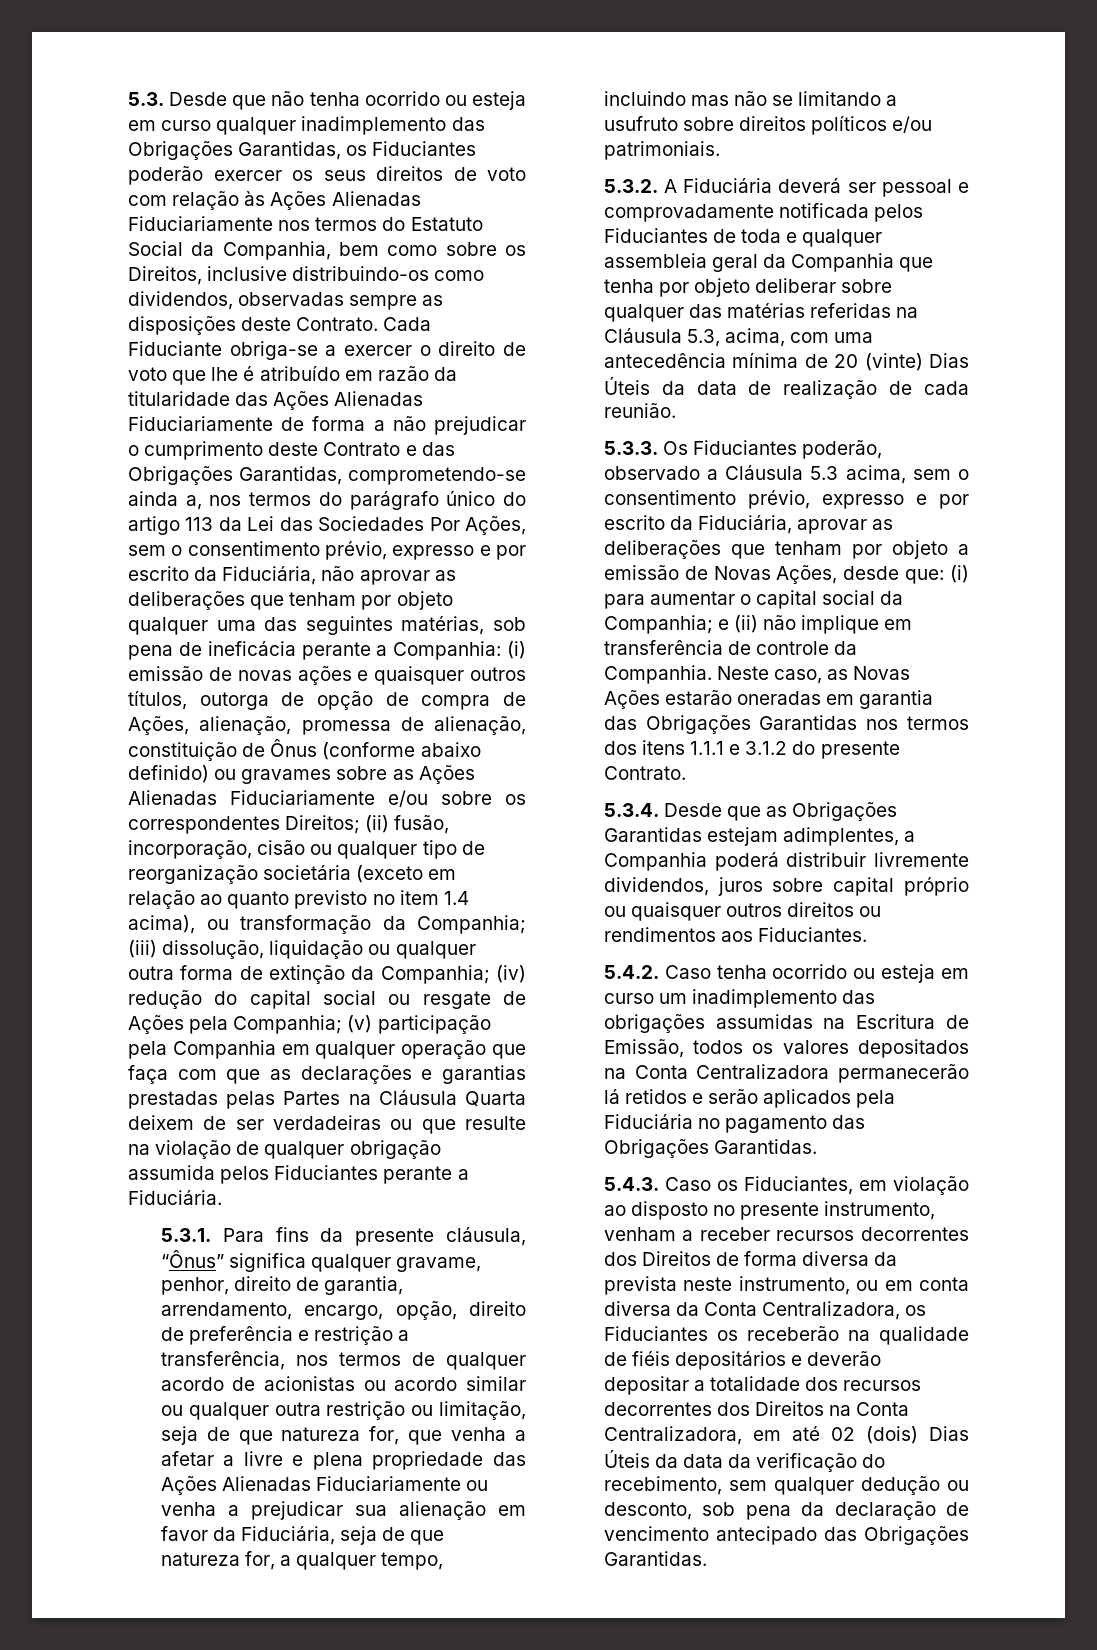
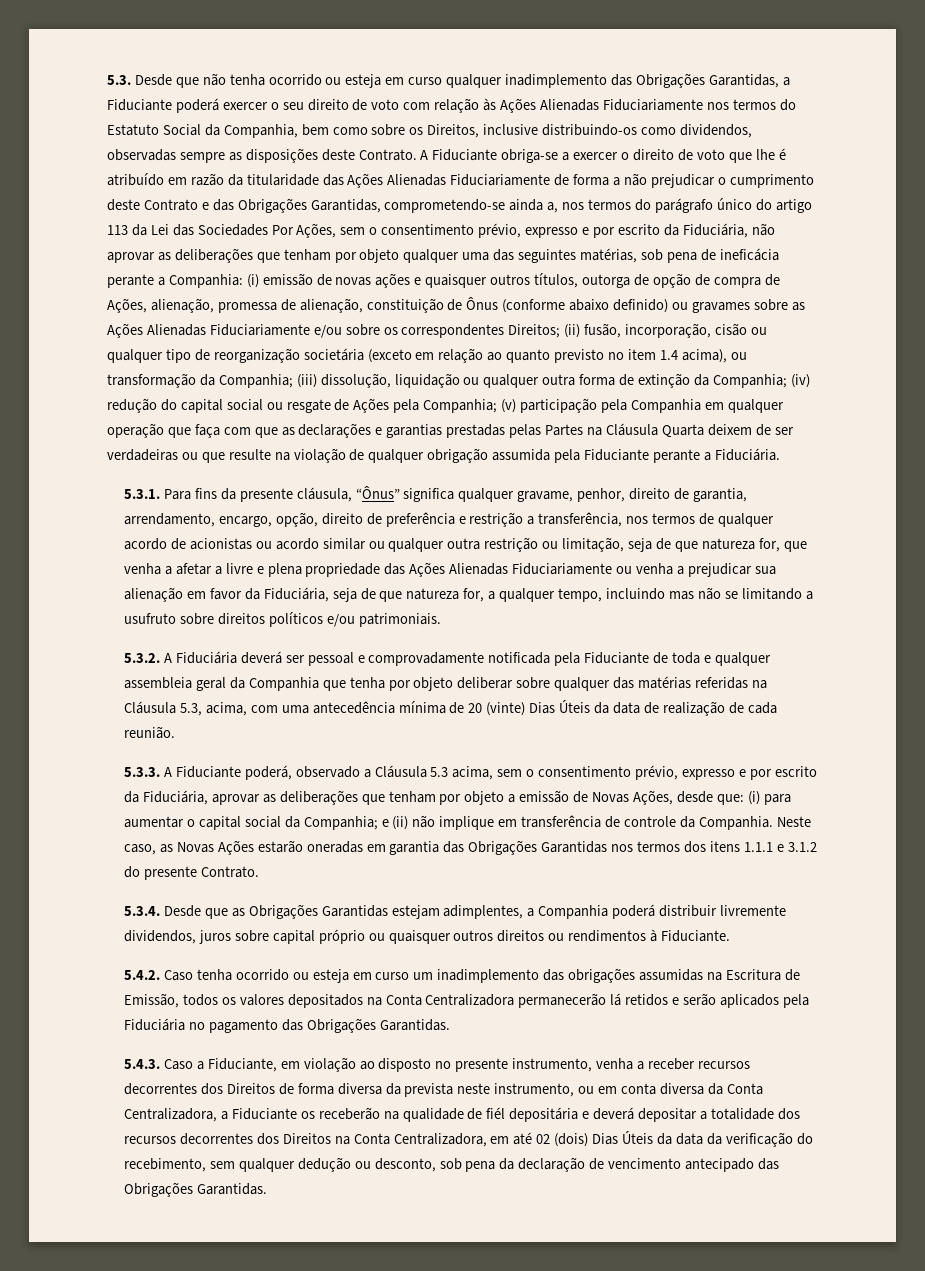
- 5.3. Desde que não tenha ocorrido ou esteja em curso qualquer inadimplemento das Obrigações Garantidas, os Fiduciantes poderão exercer os seus direitos de voto com relação às Ações Alienadas Fiduciariamente nos termos do Estatuto Social da Companhia, bem como sobre os Direitos, inclusive distribuindo-os como dividendos, observadas sempre as disposições deste Contrato.
+ 5.3. Desde que não tenha ocorrido ou esteja em curso qualquer inadimplemento das Obrigações Garantidas, a Fiduciante poderá exercer o seu direito de voto com relação às Ações Alienadas Fiduciariamente nos termos do Estatuto Social da Companhia, bem como sobre os Direitos, inclusive distribuindo-os como dividendos, observadas sempre as disposições deste Contrato.
- Cada Fiduciante obriga-se a exercer o direito de voto que lhe é atribuído em razão da titularidade das Ações Alienadas Fiduciariamente de forma a não prejudicar o cumprimento deste Contrato e das Obrigações Garantidas, comprometendo-se ainda a, nos termos do parágrafo único do artigo 113 da Lei das Sociedades Por Ações, sem o consentimento prévio, expresso e por escrito da Fiduciária, não aprovar as deliberações que tenham por objeto qualquer uma das seguintes matérias, sob pena de ineficácia perante a Companhia:
+ A Fiduciante obriga-se a exercer o direito de voto que lhe é atribuído em razão da titularidade das Ações Alienadas Fiduciariamente de forma a não prejudicar o cumprimento deste Contrato e das Obrigações Garantidas, comprometendo-se ainda a, nos termos do parágrafo único do artigo 113 da Lei das Sociedades Por Ações, sem o consentimento prévio, expresso e por escrito da Fiduciária, não aprovar as deliberações que tenham por objeto qualquer uma das seguintes matérias, sob pena de ineficácia perante a Companhia:
- (v) participação pela Companhia em qualquer operação que faça com que as declarações e garantias prestadas pelas Partes na Cláusula Quarta deixem de ser verdadeiras ou que resulte na violação de qualquer obrigação assumida pelos Fiduciantes perante a Fiduciária.
+ (v) participação pela Companhia em qualquer operação que faça com que as declarações e garantias prestadas pelas Partes na Cláusula Quarta deixem de ser verdadeiras ou que resulte na violação de qualquer obrigação assumida pela Fiduciante perante a Fiduciária.
- 5.3.2. A Fiduciária deverá ser pessoal e comprovadamente notificada pelos Fiduciantes de toda e qualquer assembleia geral da Companhia que tenha por objeto deliberar sobre qualquer das matérias referidas na Cláusula 5.3, acima, com uma antecedência mínima de 20 (vinte) Dias Úteis da data de realização de cada reunião.
+ 5.3.2. A Fiduciária deverá ser pessoal e comprovadamente notificada pela Fiduciante de toda e qualquer assembleia geral da Companhia que tenha por objeto deliberar sobre qualquer das matérias referidas na Cláusula 5.3, acima, com uma antecedência mínima de 20 (vinte) Dias Úteis da data de realização de cada reunião.
- 5.3.3. Os Fiduciantes poderão, observado a Cláusula 5.3 acima, sem o consentimento prévio, expresso e por escrito da Fiduciária, aprovar as deliberações que tenham por objeto a emissão de Novas Ações, desde que: (i) para aumentar o capital social da Companhia; e (ii) não implique em transferência de controle da Companhia.
+ 5.3.3. A Fiduciante poderá, observado a Cláusula 5.3 acima, sem o consentimento prévio, expresso e por escrito da Fiduciária, aprovar as deliberações que tenham por objeto a emissão de Novas Ações, desde que: (i) para aumentar o capital social da Companhia; e (ii) não implique em transferência de controle da Companhia.
- 5.3.4. Desde que as Obrigações Garantidas estejam adimplentes, a Companhia poderá distribuir livremente dividendos, juros sobre capital próprio ou quaisquer outros direitos ou rendimentos aos Fiduciantes.
+ 5.3.4. Desde que as Obrigações Garantidas estejam adimplentes, a Companhia poderá distribuir livremente dividendos, juros sobre capital próprio ou quaisquer outros direitos ou rendimentos à Fiduciante.
- 5.4.3. Caso os Fiduciantes, em violação ao disposto no presente instrumento, venham a receber recursos decorrentes dos Direitos de forma diversa da prevista neste instrumento, ou em conta diversa da Conta Centralizadora, os Fiduciantes os receberão na qualidade de fiéis depositários e deverão depositar a totalidade dos recursos decorrentes dos Direitos na Conta Centralizadora, em até 02 (dois) Dias Úteis da data da verificação do recebimento, sem qualquer dedução ou desconto, sob pena da declaração de vencimento antecipado das Obrigações Garantidas.
+ 5.4.3. Caso a Fiduciante, em violação ao disposto no presente instrumento, venha a receber recursos decorrentes dos Direitos de forma diversa da prevista neste instrumento, ou em conta diversa da Conta Centralizadora, a Fiduciante os receberão na qualidade de fiél depositária e deverá depositar a totalidade dos recursos decorrentes dos Direitos na Conta Centralizadora, em até 02 (dois) Dias Úteis da data da verificação do recebimento, sem qualquer dedução ou desconto, sob pena da declaração de vencimento antecipado das Obrigações Garantidas.

